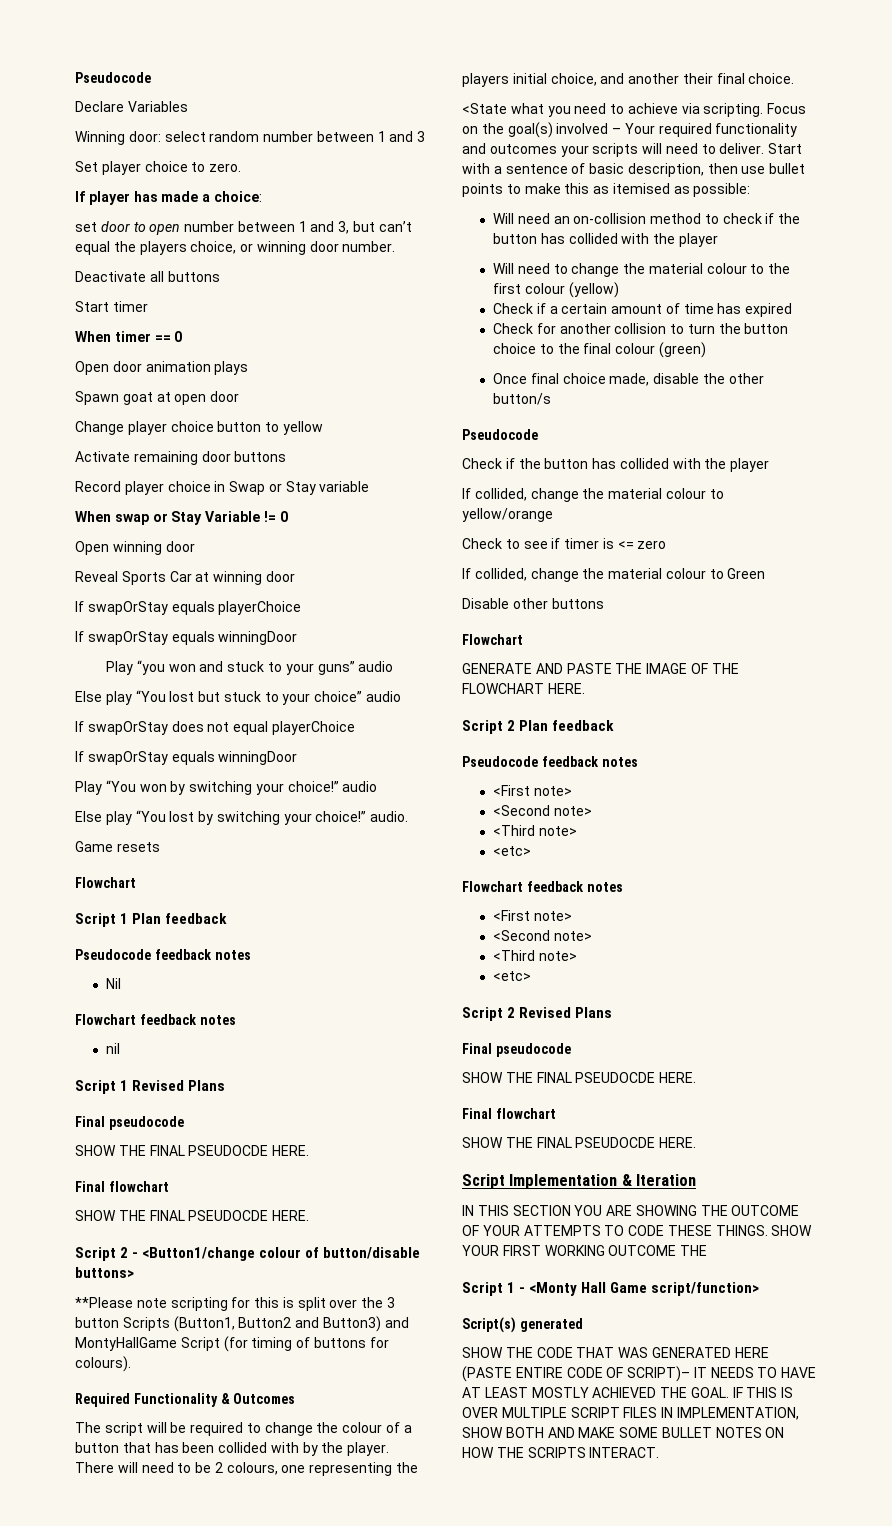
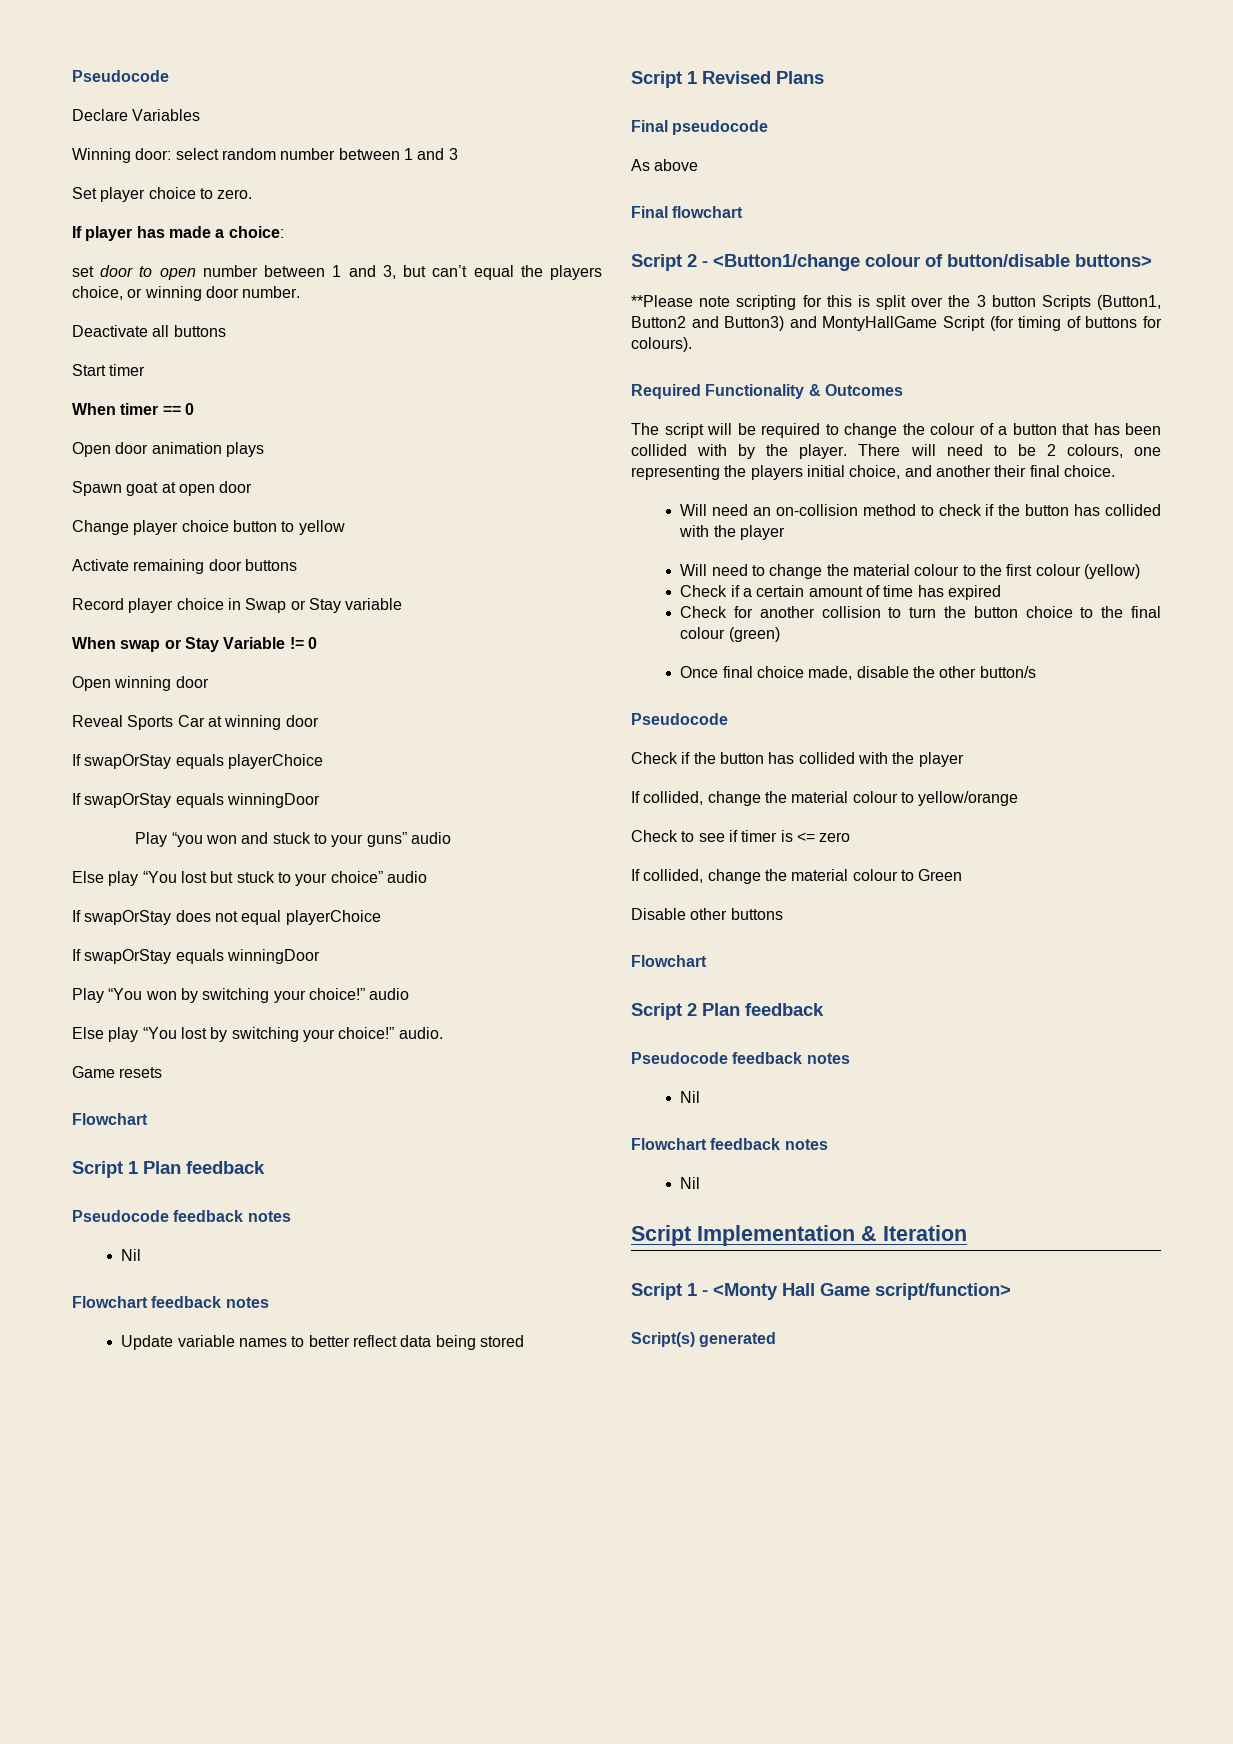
- nil
+ Update variable names to better reflect data being stored
  Script 1 Revised Plans
  Final pseudocode
- SHOW THE FINAL PSEUDOCDE HERE.
+ As above
  Final flowchart
- SHOW THE FINAL PSEUDOCDE HERE.
- <State what you need to achieve via scripting. Focus on the goal(s) involved – Your required functionality and outcomes your scripts will need to deliver. Start with a sentence of basic description, then use bullet points to make this as itemised as possible:
- GENERATE AND PASTE THE IMAGE OF THE FLOWCHART HERE.
  Script 2 Plan feedback
  Pseudocode feedback notes
- <First note>
- <Second note>
- <Third note>
- <etc>
+ Nil
  Flowchart feedback notes
- <First note>
- <Second note>
- <Third note>
- <etc>
- Script 2 Revised Plans
- Final pseudocode
- SHOW THE FINAL PSEUDOCDE HERE.
- Final flowchart
- SHOW THE FINAL PSEUDOCDE HERE.
+ Nil
  Script Implementation & Iteration
- IN THIS SECTION YOU ARE SHOWING THE OUTCOME OF YOUR ATTEMPTS TO CODE THESE THINGS. SHOW YOUR FIRST WORKING OUTCOME THE
- SHOW THE CODE THAT WAS GENERATED HERE (PASTE ENTIRE CODE OF SCRIPT)– IT NEEDS TO HAVE AT LEAST MOSTLY ACHIEVED THE GOAL. IF THIS IS OVER MULTIPLE SCRIPT FILES IN IMPLEMENTATION, SHOW BOTH AND MAKE SOME BULLET NOTES ON HOW THE SCRIPTS INTERACT.

